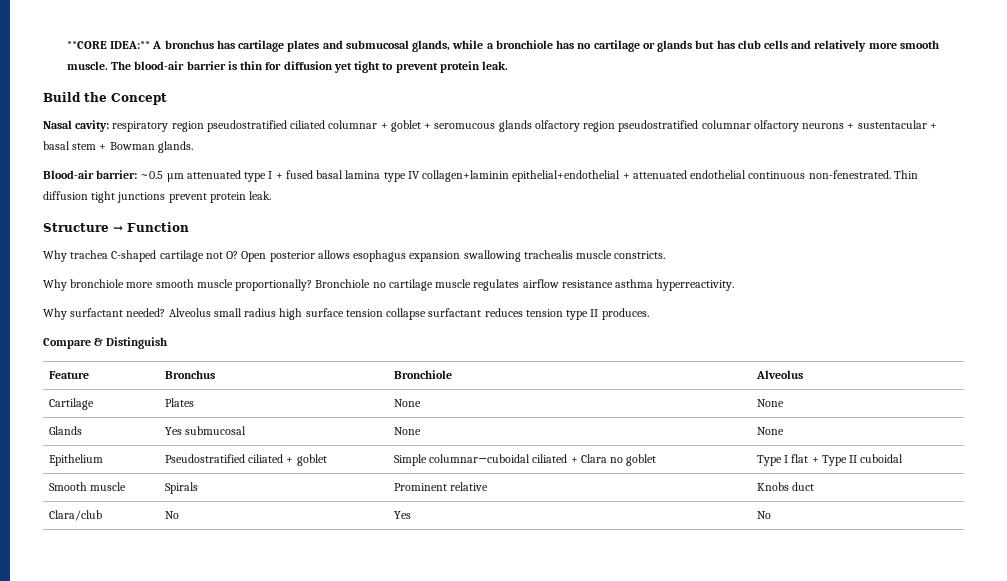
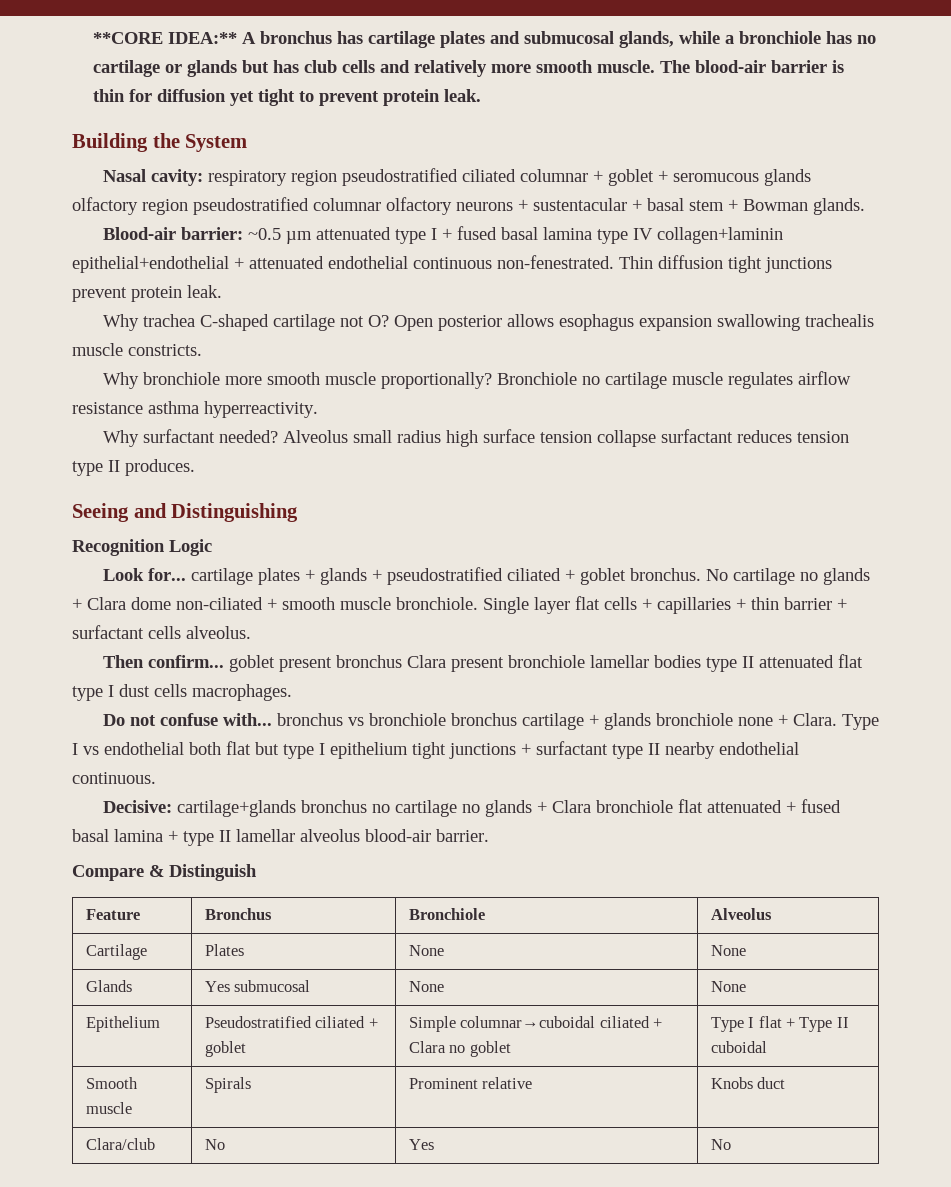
- Build the Concept
+ Building the System
- Structure → Function
+ Seeing and Distinguishing
+ Recognition Logic
+ Look for... cartilage plates + glands + pseudostratified ciliated + goblet bronchus. No cartilage no glands + Clara dome non-ciliated + smooth muscle bronchiole. Single layer flat cells + capillaries + thin barrier + surfactant cells alveolus.
+ Then confirm... goblet present bronchus Clara present bronchiole lamellar bodies type II attenuated flat type I dust cells macrophages.
+ Do not confuse with... bronchus vs bronchiole bronchus cartilage + glands bronchiole none + Clara. Type I vs endothelial both flat but type I epithelium tight junctions + surfactant type II nearby endothelial continuous.
+ Decisive: cartilage+glands bronchus no cartilage no glands + Clara bronchiole flat attenuated + fused basal lamina + type II lamellar alveolus blood-air barrier.

